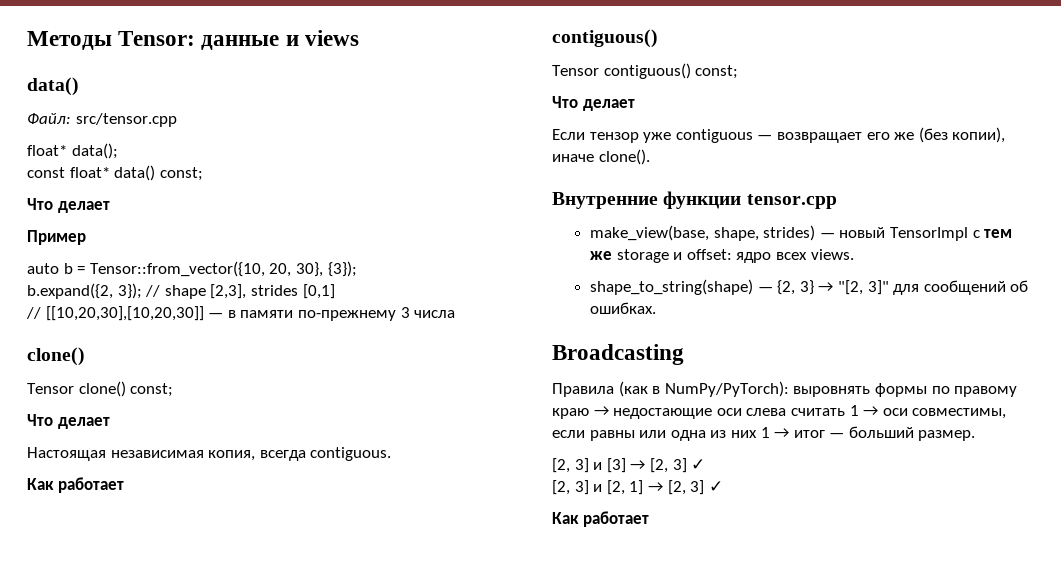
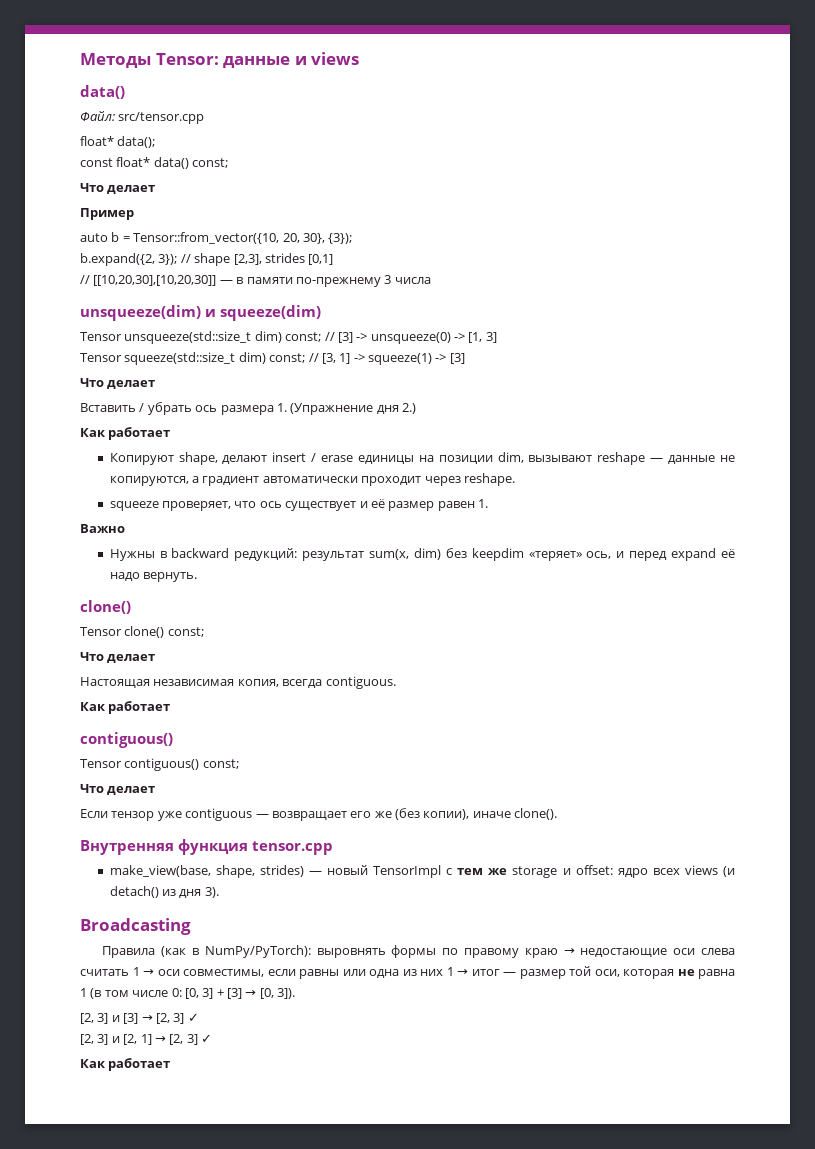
+ unsqueeze(dim) и squeeze(dim)
+ Tensor unsqueeze(std::size_t dim) const; // [3] -> unsqueeze(0) -> [1, 3]
+ Tensor squeeze(std::size_t dim) const; // [3, 1] -> squeeze(1) -> [3]
+ Что делает
+ Вставить / убрать ось размера 1. (Упражнение дня 2.)
+ Как работает
+ Копируют shape, делают insert / erase единицы на позиции dim, вызывают reshape — данные не копируются, а градиент автоматически проходит через reshape.
+ squeeze проверяет, что ось существует и её размер равен 1.
+ Важно
+ Нужны в backward редукций: результат sum(x, dim) без keepdim «теряет» ось, и перед expand её надо вернуть.
- Внутренние функции tensor.cpp
+ Внутренняя функция tensor.cpp
- make_view(base, shape, strides) — новый TensorImpl с тем же storage и offset: ядро всех views.
- shape_to_string(shape) — {2, 3} → "[2, 3]" для сообщений об ошибках.
+ make_view(base, shape, strides) — новый TensorImpl с тем же storage и offset: ядро всех views (и detach() из дня 3).
- Правила (как в NumPy/PyTorch): выровнять формы по правому краю → недостающие оси слева считать 1 → оси совместимы, если равны или одна из них 1 → итог — больший размер.
+ Правила (как в NumPy/PyTorch): выровнять формы по правому краю → недостающие оси слева считать 1 → оси совместимы, если равны или одна из них 1 → итог — размер той оси, которая не равна 1 (в том числе 0: [0, 3] + [3] → [0, 3]).

